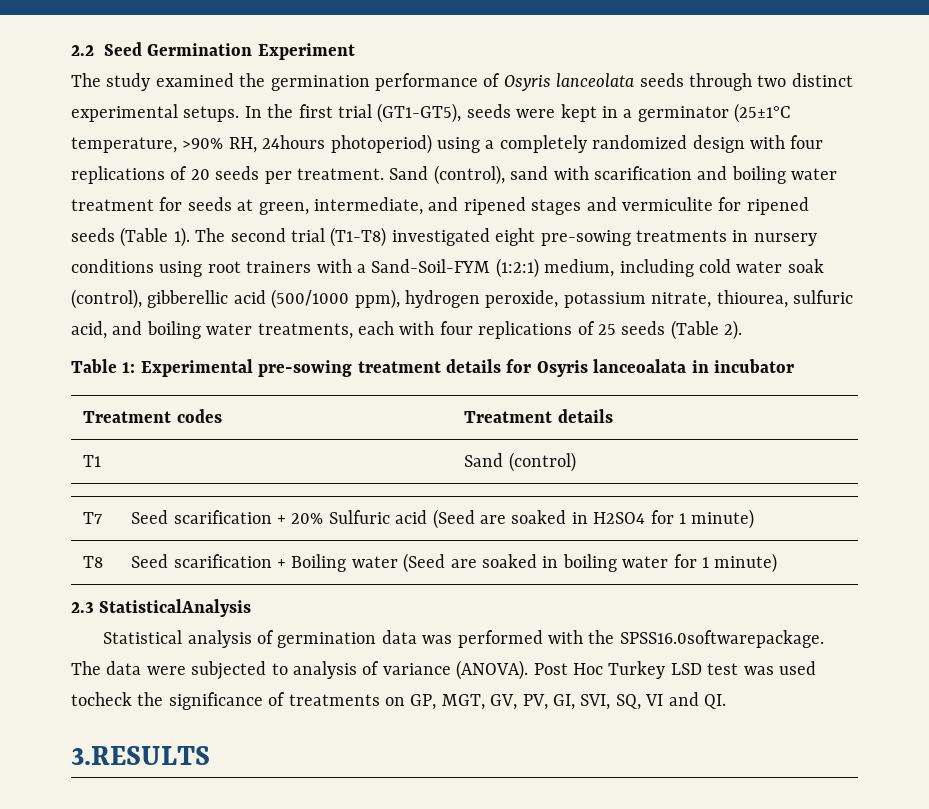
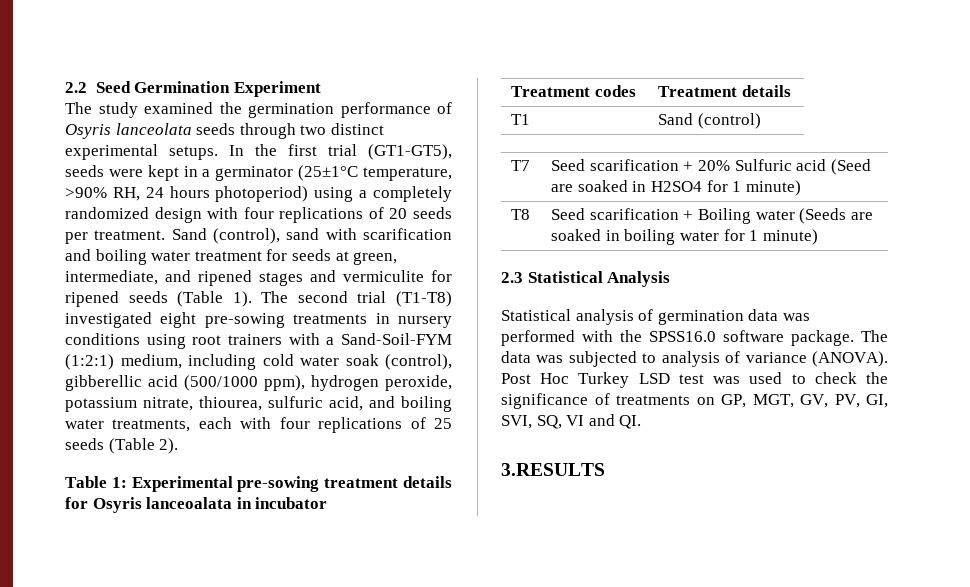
- In the first trial (GT1-GT5), seeds were kept in a germinator (25±1°C temperature, >90% RH, 24hours photoperiod) using a completely randomized design with four replications of 20 seeds per treatment.
+ In the first trial (GT1-GT5), seeds were kept in a germinator (25±1°C temperature, >90% RH, 24 hours photoperiod) using a completely randomized design with four replications of 20 seeds per treatment.
- T8 | Seed scarification + Boiling water (Seed are soaked in boiling water for 1 minute)
+ T8 | Seed scarification + Boiling water (Seeds are soaked in boiling water for 1 minute)
- 2.3 StatisticalAnalysis
+ 2.3 Statistical Analysis
- Statistical analysis of germination data was performed with the SPSS16.0softwarepackage. The data were subjected to analysis of variance (ANOVA).
+ Statistical analysis of germination data was performed with the SPSS16.0 software package. The data was subjected to analysis of variance (ANOVA).
- Post Hoc Turkey LSD test was used tocheck the significance of treatments on GP, MGT, GV, PV, GI, SVI, SQ, VI and QI.
+ Post Hoc Turkey LSD test was used to check the significance of treatments on GP, MGT, GV, PV, GI, SVI, SQ, VI and QI.

